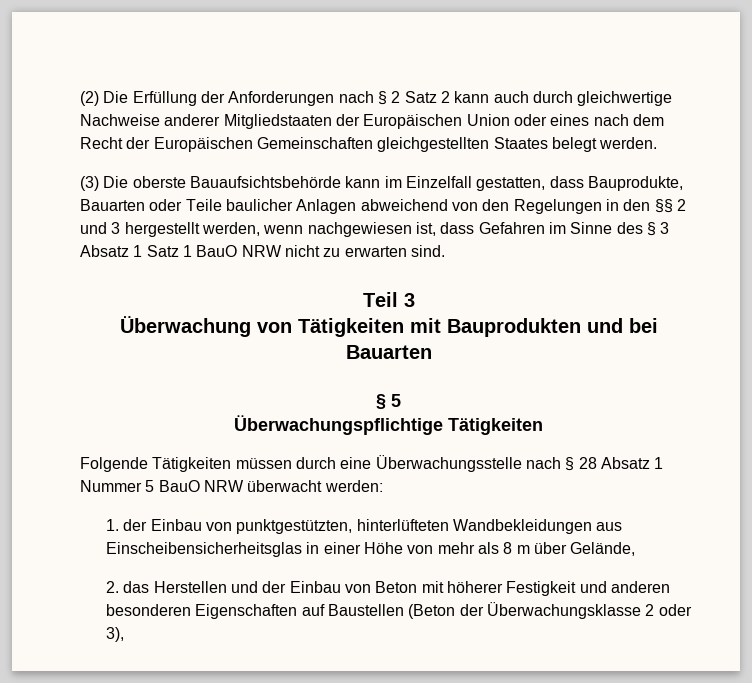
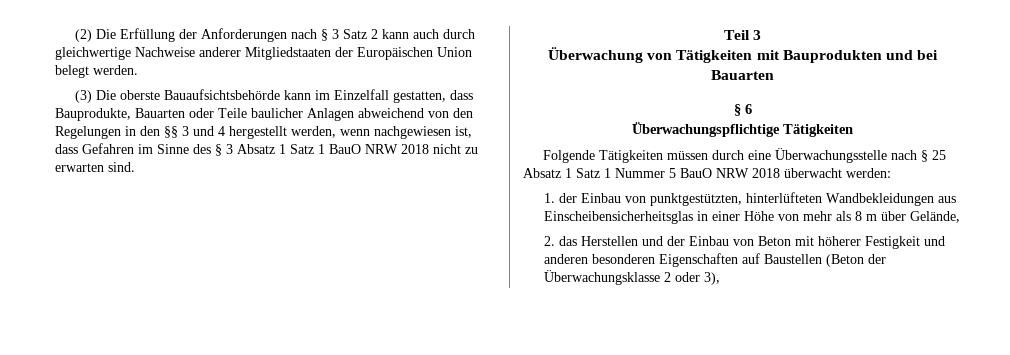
- (2) Die Erfüllung der Anforderungen nach § 2 Satz 2 kann auch durch gleichwertige Nachweise anderer Mitgliedstaaten der Europäischen Union oder eines nach dem Recht der Europäischen Gemeinschaften gleichgestellten Staates belegt werden.
+ (2) Die Erfüllung der Anforderungen nach § 3 Satz 2 kann auch durch gleichwertige Nachweise anderer Mitgliedstaaten der Europäischen Union belegt werden.
- (3) Die oberste Bauaufsichtsbehörde kann im Einzelfall gestatten, dass Bauprodukte, Bauarten oder Teile baulicher Anlagen abweichend von den Regelungen in den §§ 2 und 3 hergestellt werden, wenn nachgewiesen ist, dass Gefahren im Sinne des § 3 Absatz 1 Satz 1 BauO NRW nicht zu erwarten sind.
+ (3) Die oberste Bauaufsichtsbehörde kann im Einzelfall gestatten, dass Bauprodukte, Bauarten oder Teile baulicher Anlagen abweichend von den Regelungen in den §§ 3 und 4 hergestellt werden, wenn nachgewiesen ist, dass Gefahren im Sinne des § 3 Absatz 1 Satz 1 BauO NRW 2018 nicht zu erwarten sind.
- § 5
+ § 6
- Folgende Tätigkeiten müssen durch eine Überwachungsstelle nach § 28 Absatz 1 Nummer 5 BauO NRW überwacht werden:
+ Folgende Tätigkeiten müssen durch eine Überwachungsstelle nach § 25 Absatz 1 Satz 1 Nummer 5 BauO NRW 2018 überwacht werden:

